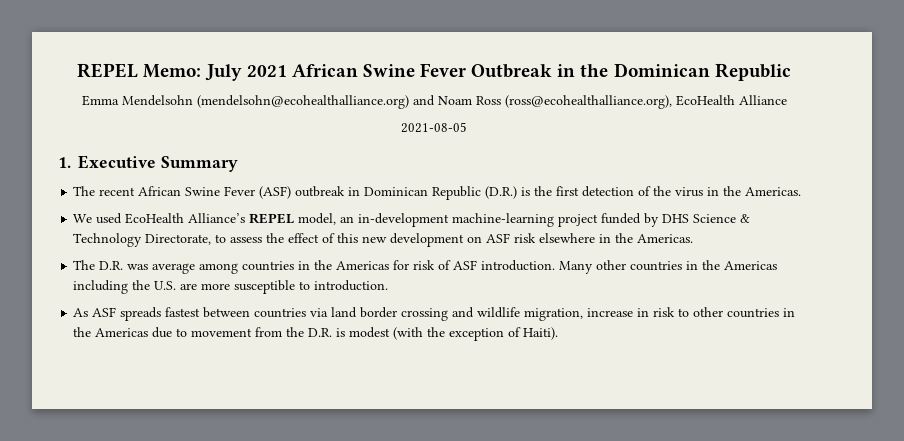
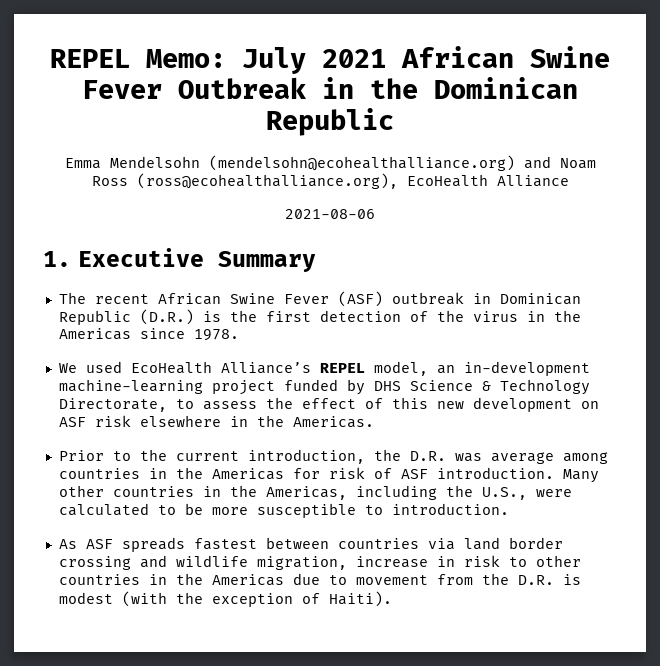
- 2021-08-05
+ 2021-08-06
- The recent African Swine Fever (ASF) outbreak in Dominican Republic (D.R.) is the first detection of the virus in the Americas.
+ The recent African Swine Fever (ASF) outbreak in Dominican Republic (D.R.) is the first detection of the virus in the Americas since 1978.
- The D.R. was average among countries in the Americas for risk of ASF introduction.
+ Prior to the current introduction, the D.R. was average among countries in the Americas for risk of ASF introduction.
- Many other countries in the Americas including the U.S. are more susceptible to introduction.
+ Many other countries in the Americas, including the U.S., were calculated to be more susceptible to introduction.

